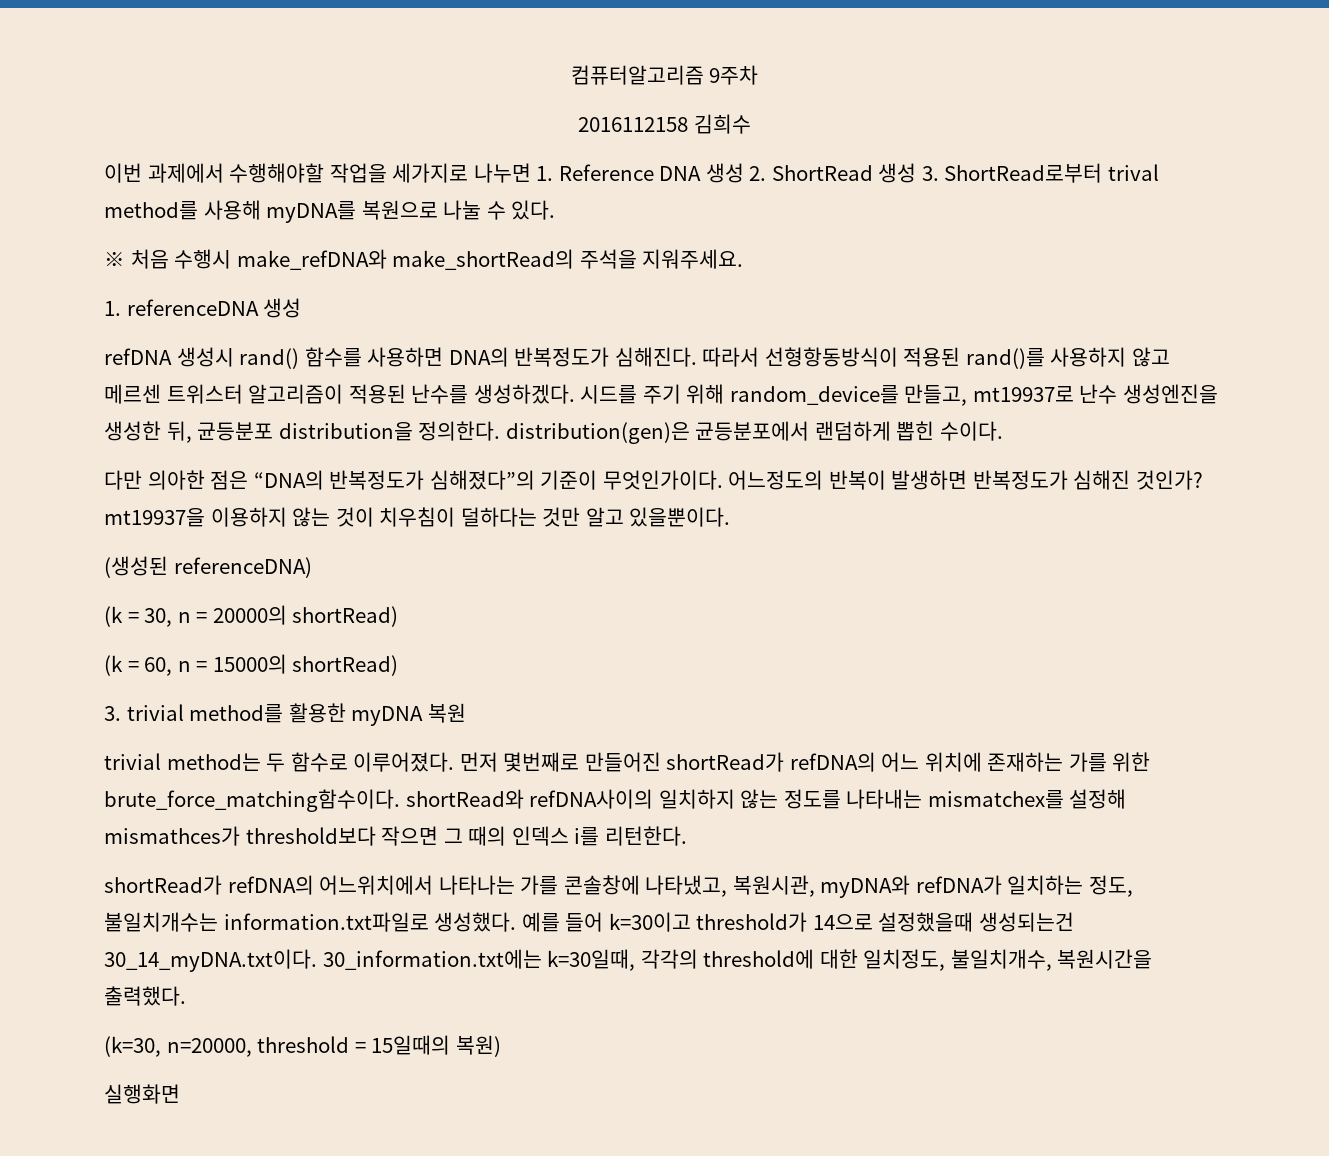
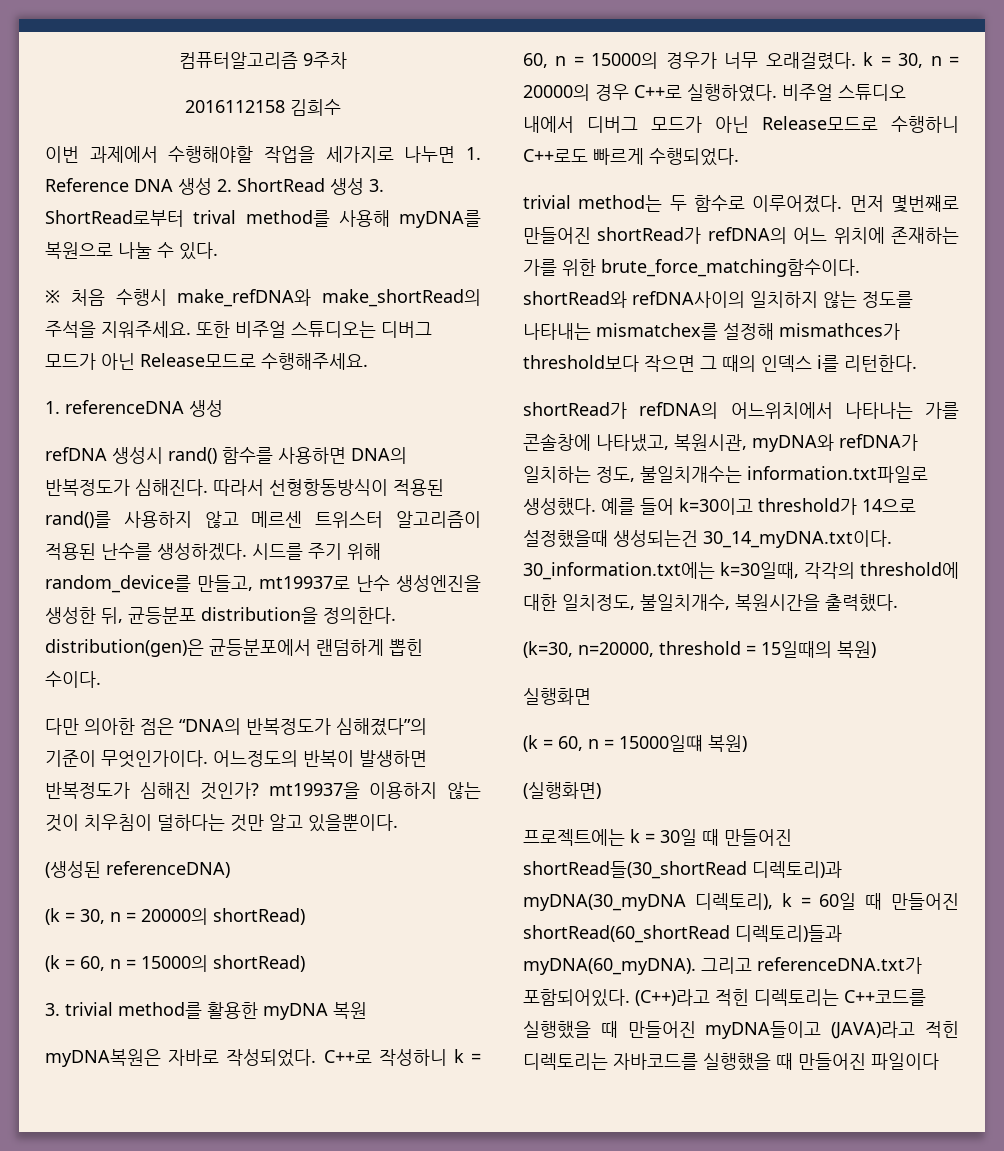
+ 또한 비주얼 스튜디오는 디버그 모드가 아닌 Release모드로 수행해주세요.
+ myDNA복원은 자바로 작성되었다. C++로 작성하니 k = 60, n = 15000의 경우가 너무 오래걸렸다. k = 30, n = 20000의 경우 C++로 실행하였다. 비주얼 스튜디오 내에서 디버그 모드가 아닌 Release모드로 수행하니 C++로도 빠르게 수행되었다.
+ (k = 60, n = 15000일떄 복원)
+ (실행화면)
+ 프로젝트에는 k = 30일 때 만들어진 shortRead들(30_shortRead 디렉토리)과 myDNA(30_myDNA 디렉토리), k = 60일 때 만들어진 shortRead(60_shortRead 디렉토리)들과 myDNA(60_myDNA). 그리고 referenceDNA.txt가 포함되어있다. (C++)라고 적힌 디렉토리는 C++코드를 실행했을 때 만들어진 myDNA들이고 (JAVA)라고 적힌 디렉토리는 자바코드를 실행했을 때 만들어진 파일이다

